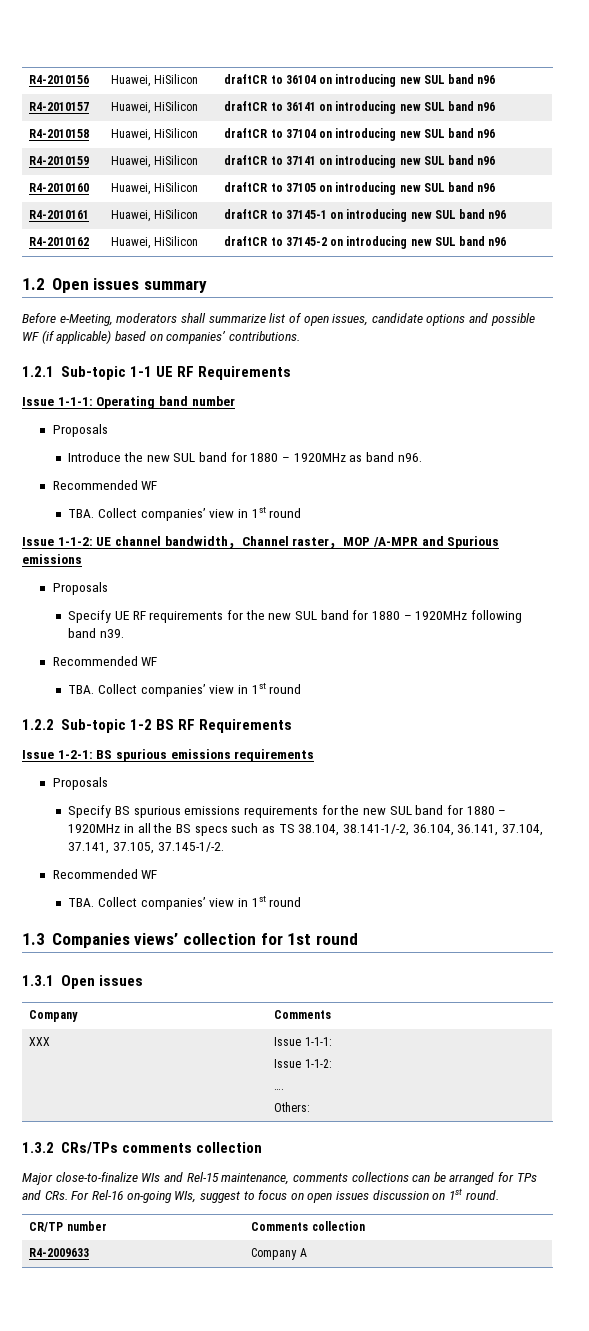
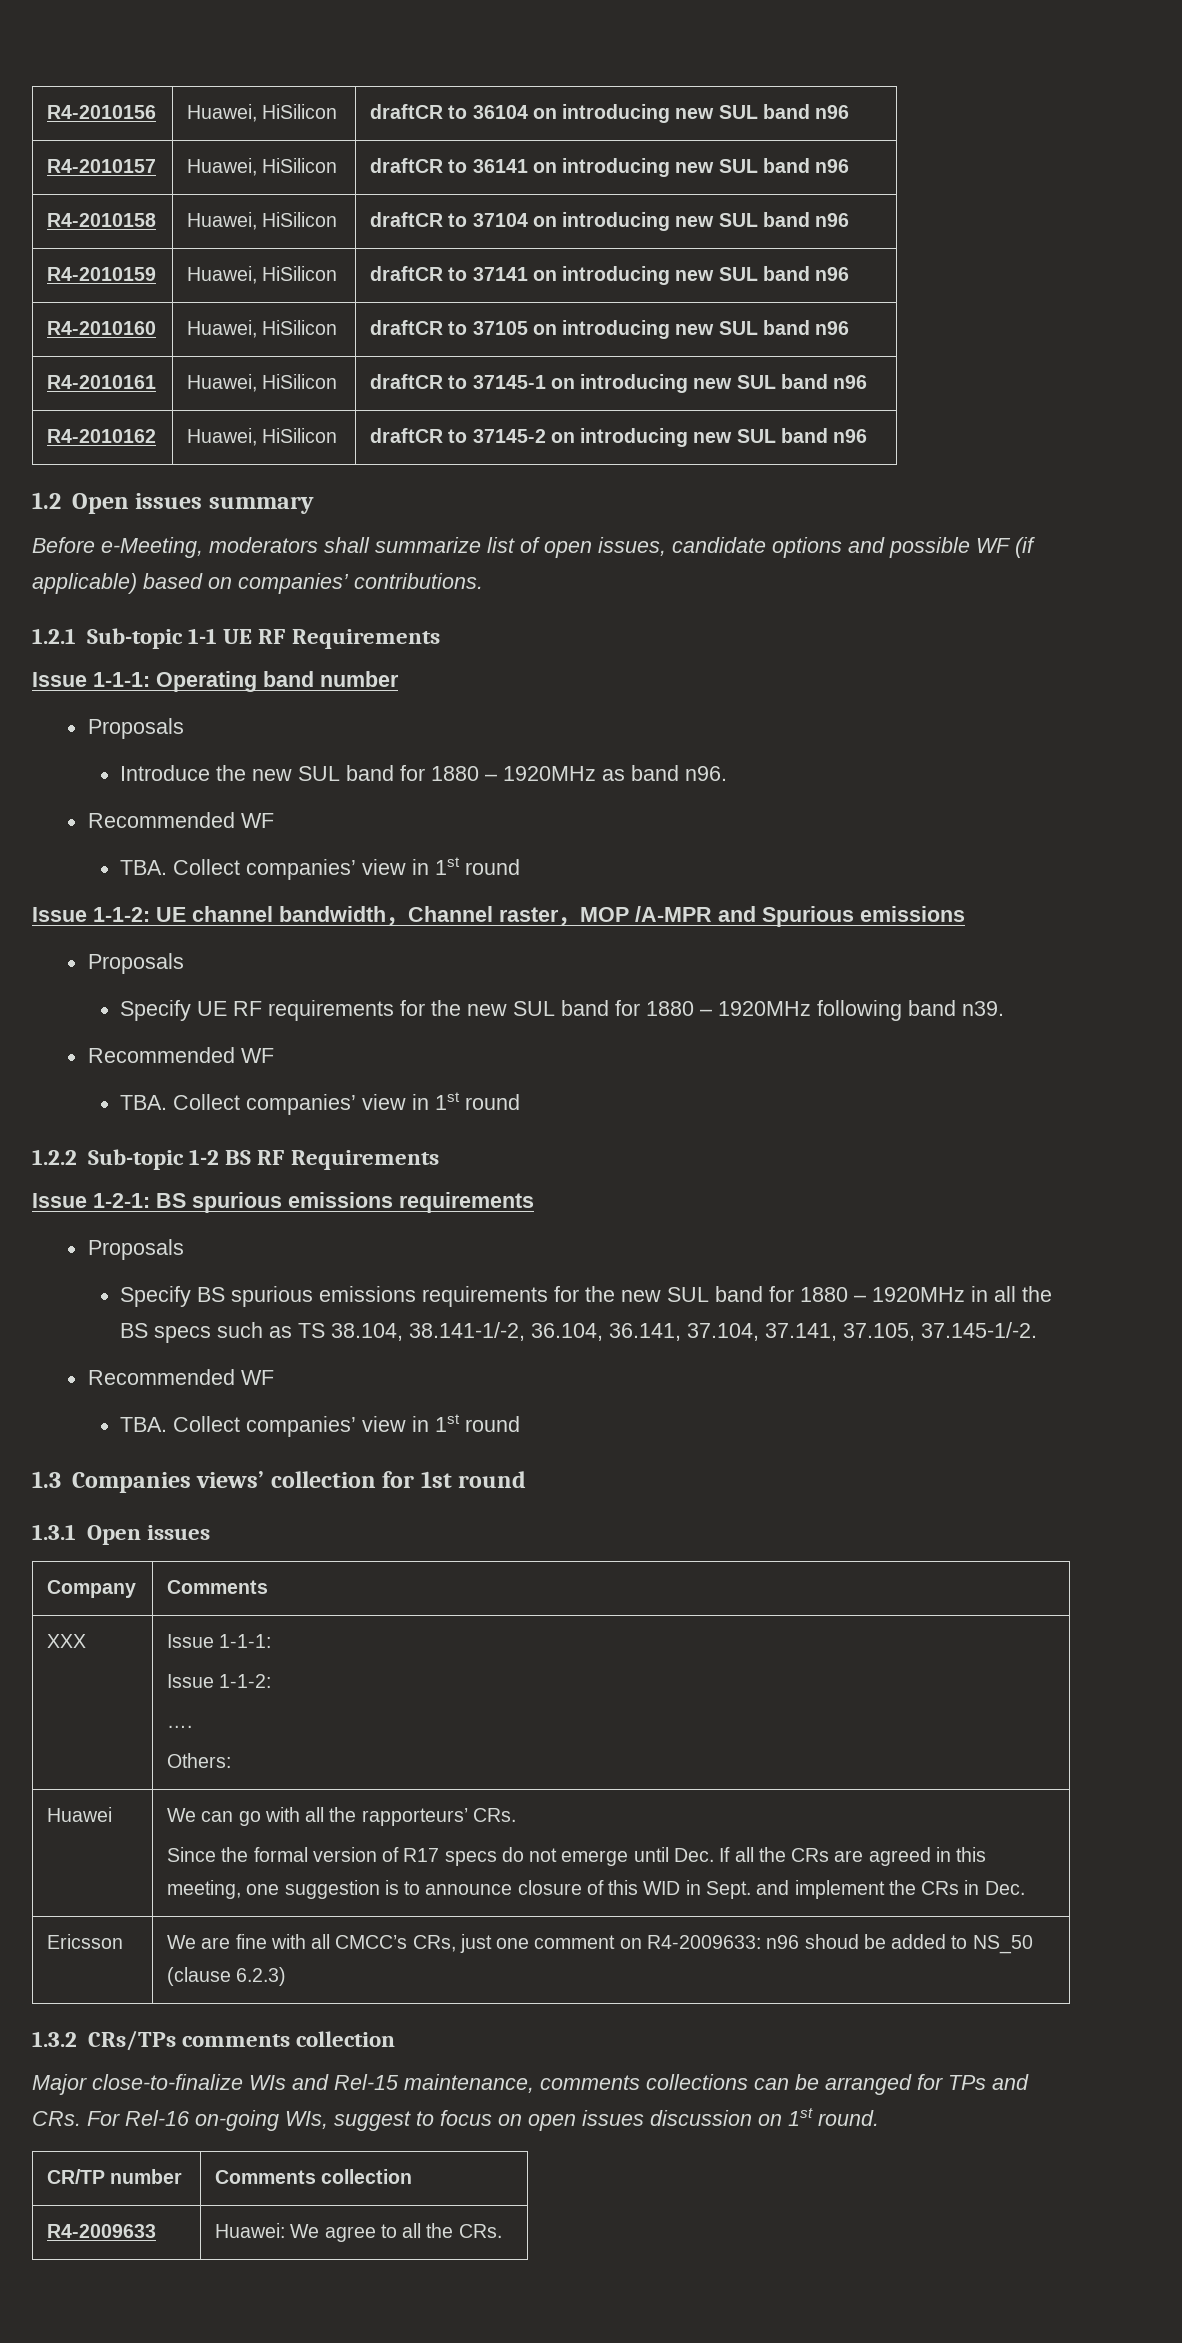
+ Huawei | We can go with all the rapporteurs’ CRs.
+ Since the formal version of R17 specs do not emerge until Dec. If all the CRs are agreed in this meeting, one suggestion is to announce closure of this WID in Sept. and implement the CRs in Dec.
+ Ericsson | We are fine with all CMCC’s CRs, just one comment on R4-2009633: n96 shoud be added to NS_50 (clause 6.2.3)
- R4-2009633 | Company A
+ R4-2009633 | Huawei: We agree to all the CRs.

